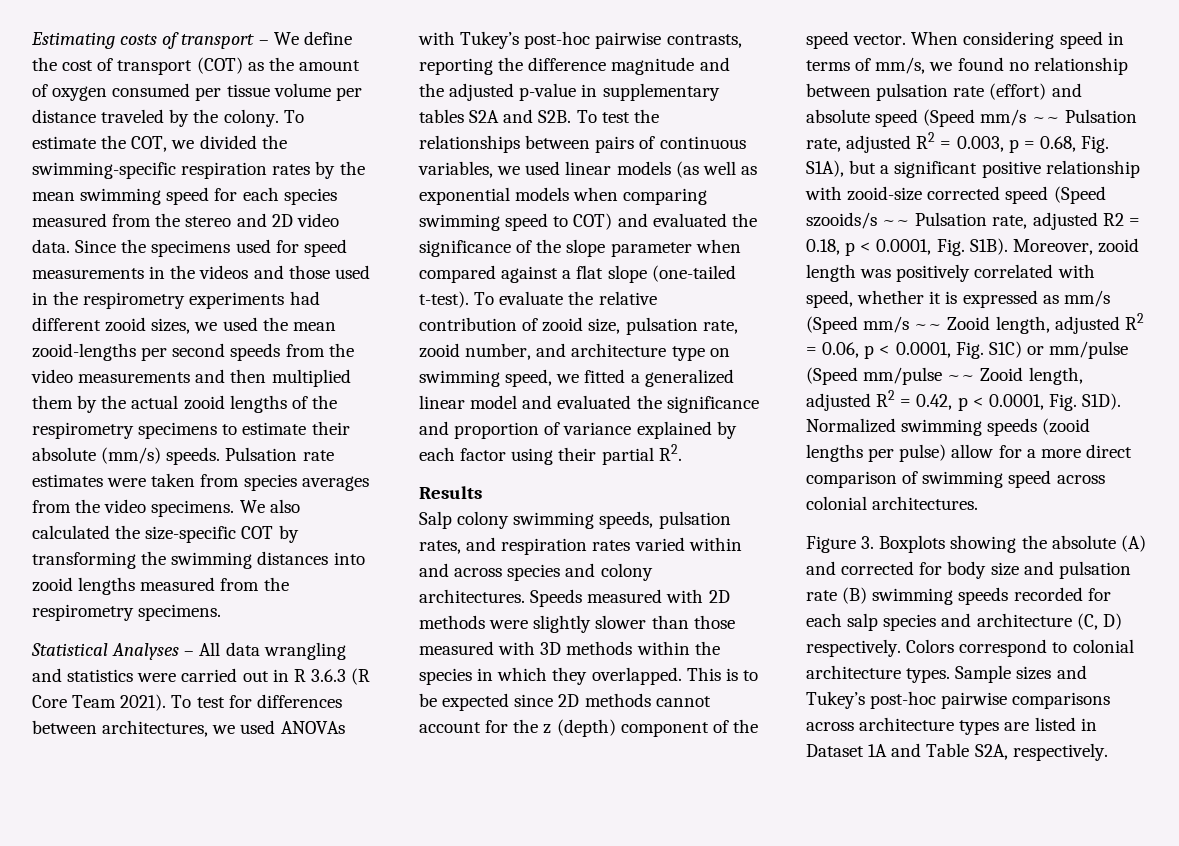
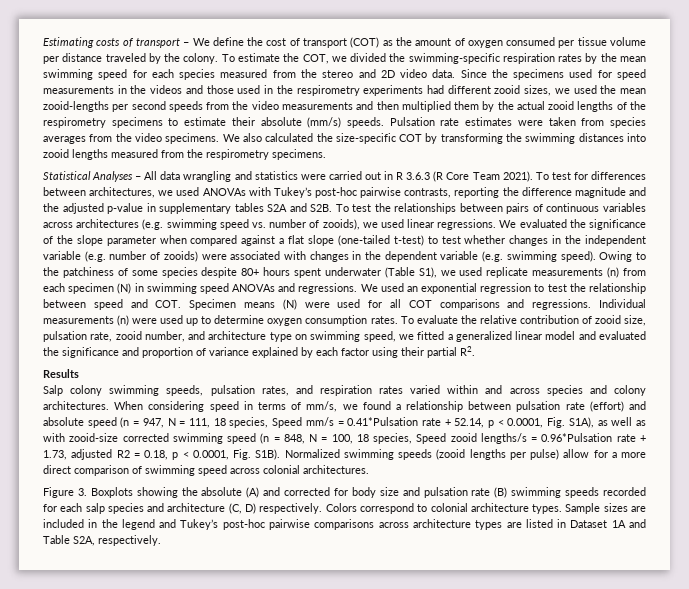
- To test for differences between architectures, we used ANOVAs with Tukey’s post-hoc pairwise contrasts, reporting the difference magnitude and the adjusted p-value in supplementary tables S2A and S2B. To test the relationships between pairs of continuous variables, we used linear models (as well as exponential models when comparing swimming speed to COT) and evaluated the significance of the slope parameter when compared against a flat slope (one-tailed t-test).
+ To test for differences between architectures, we used ANOVAs with Tukey’s post-hoc pairwise contrasts, reporting the difference magnitude and the adjusted p-value in supplementary tables S2A and S2B. To test the relationships between pairs of continuous variables across architectures (e.g. swimming speed vs. number of zooids), we used linear regressions. We evaluated the significance of the slope parameter when compared against a flat slope (one-tailed t-test) to test whether changes in the independent variable (e.g. number of zooids) were associated with changes in the dependent variable (e.g. swimming speed). Owing to the patchiness of some species despite 80+ hours spent underwater (Table S1), we used replicate measurements (n) from each specimen (N) in swimming speed ANOVAs and regressions. We used an exponential regression to test the relationship between speed and COT. Specimen means (N) were used for all COT comparisons and regressions. Individual measurements (n) were used up to determine oxygen consumption rates.
- Speeds measured with 2D methods were slightly slower than those measured with 3D methods within the species in which they overlapped. This is to be expected since 2D methods cannot account for the z (depth) component of the speed vector.
- When considering speed in terms of mm/s, we found no relationship between pulsation rate (effort) and absolute speed (Speed mm/s ~~ Pulsation rate, adjusted R2 = 0.003, p = 0.68, Fig. S1A), but a significant positive relationship with zooid-size corrected speed (Speed szooids/s ~~ Pulsation rate, adjusted R2 = 0.18, p < 0.0001, Fig. S1B).
+ When considering speed in terms of mm/s, we found a relationship between pulsation rate (effort) and absolute speed (n = 947, N = 111, 18 species, Speed mm/s = 0.41*Pulsation rate + 52.14, p < 0.0001, Fig. S1A), as well as with zooid-size corrected swimming speed (n = 848, N = 100, 18 species, Speed zooid lengths/s = 0.96*Pulsation rate + 1.73, adjusted R2 = 0.18, p < 0.0001, Fig. S1B).
- Moreover, zooid length was positively correlated with speed, whether it is expressed as mm/s (Speed mm/s ~~ Zooid length, adjusted R2 = 0.06, p < 0.0001, Fig. S1C) or mm/pulse (Speed mm/pulse ~~ Zooid length, adjusted R2 = 0.42, p < 0.0001, Fig. S1D).
- Sample sizes and Tukey’s post-hoc pairwise comparisons across architecture types are listed in Dataset 1A and Table S2A, respectively.
+ Sample sizes are included in the legend and Tukey’s post-hoc pairwise comparisons across architecture types are listed in Dataset 1A and Table S2A, respectively.

